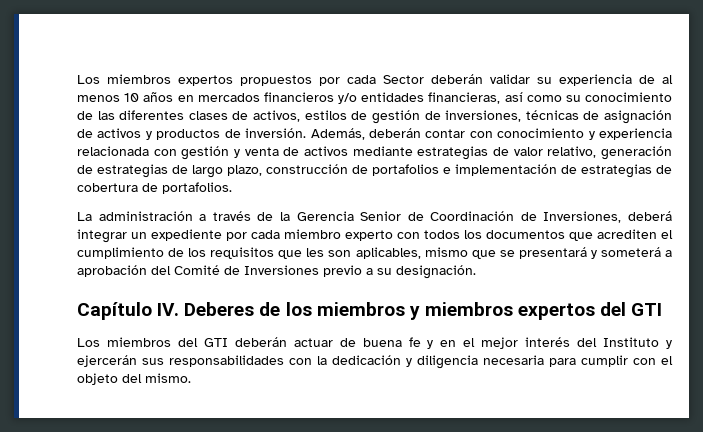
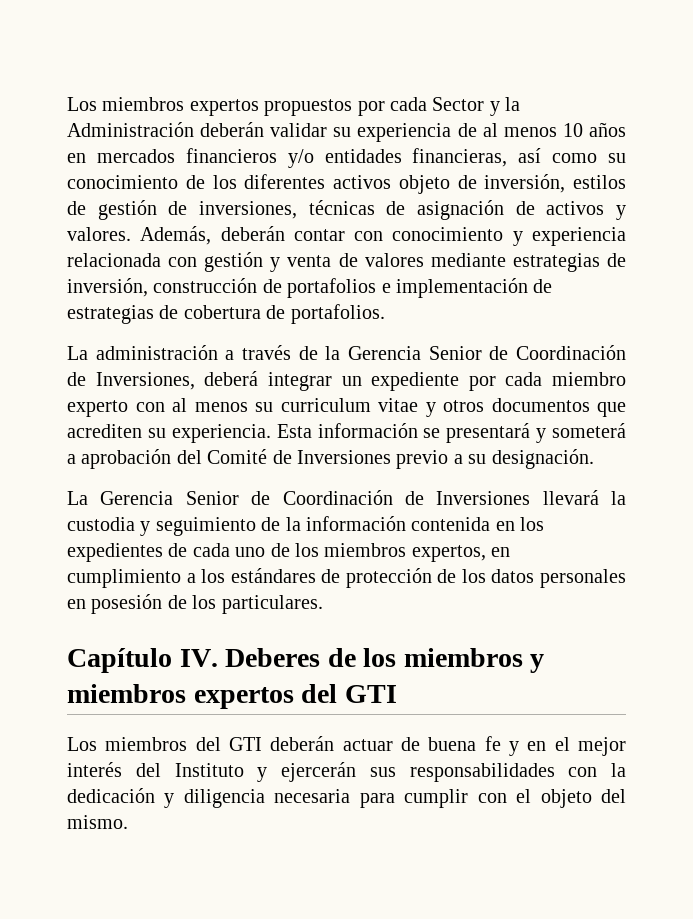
- Los miembros expertos propuestos por cada Sector deberán validar su experiencia de al menos 10 años en mercados financieros y/o entidades financieras, así como su conocimiento de las diferentes clases de activos, estilos de gestión de inversiones, técnicas de asignación de activos y productos de inversión.
+ Los miembros expertos propuestos por cada Sector y la Administración deberán validar su experiencia de al menos 10 años en mercados financieros y/o entidades financieras, así como su conocimiento de los diferentes activos objeto de inversión, estilos de gestión de inversiones, técnicas de asignación de activos y valores.
- Además, deberán contar con conocimiento y experiencia relacionada con gestión y venta de activos mediante estrategias de valor relativo, generación de estrategias de largo plazo, construcción de portafolios e implementación de estrategias de cobertura de portafolios.
+ Además, deberán contar con conocimiento y experiencia relacionada con gestión y venta de valores mediante estrategias de inversión, construcción de portafolios e implementación de estrategias de cobertura de portafolios.
- La administración a través de la Gerencia Senior de Coordinación de Inversiones, deberá integrar un expediente por cada miembro experto con todos los documentos que acrediten el cumplimiento de los requisitos que les son aplicables, mismo que se presentará y someterá a aprobación del Comité de Inversiones previo a su designación.
+ La administración a través de la Gerencia Senior de Coordinación de Inversiones, deberá integrar un expediente por cada miembro experto con al menos su curriculum vitae y otros documentos que acrediten su experiencia. Esta información se presentará y someterá a aprobación del Comité de Inversiones previo a su designación.
+ La Gerencia Senior de Coordinación de Inversiones llevará la custodia y seguimiento de la información contenida en los expedientes de cada uno de los miembros expertos, en cumplimiento a los estándares de protección de los datos personales en posesión de los particulares.

